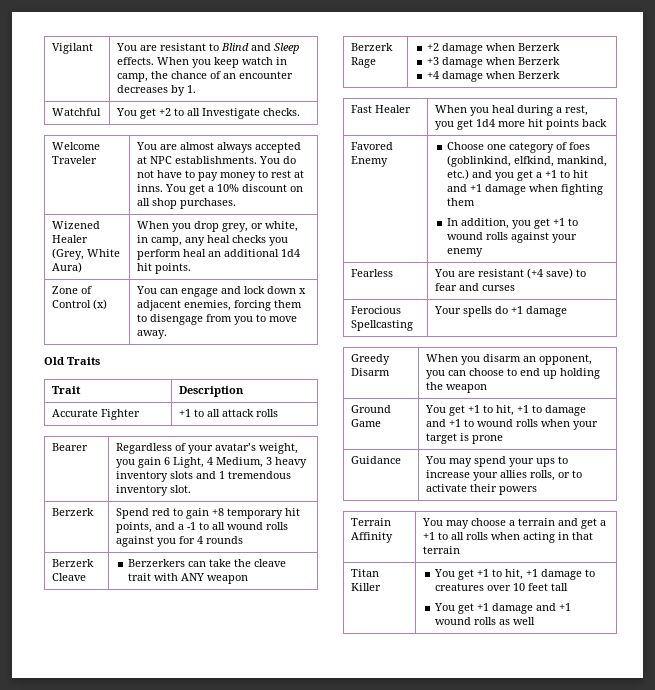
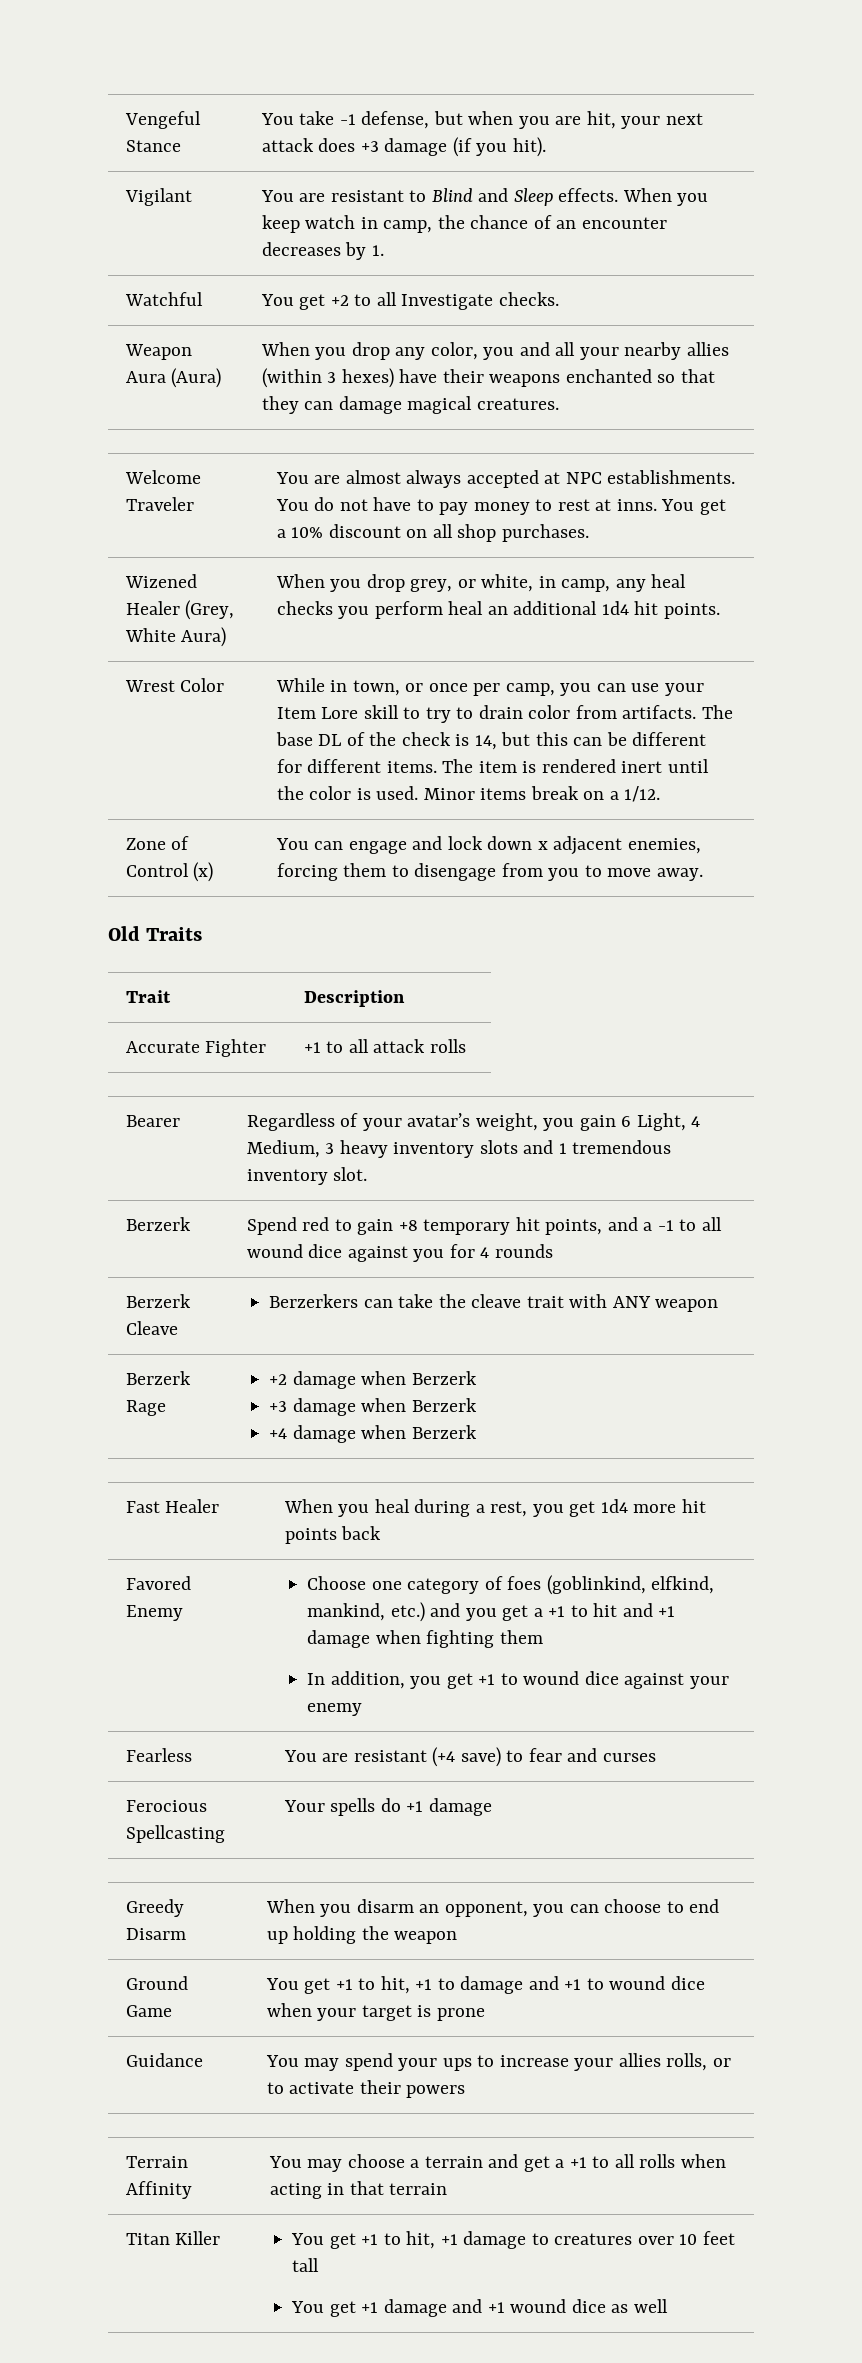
+ Vengeful Stance | You take -1 defense, but when you are hit, your next attack does +3 damage (if you hit).
+ Weapon Aura (Aura) | When you drop any color, you and all your nearby allies (within 3 hexes) have their weapons enchanted so that they can damage magical creatures.
+ Wrest Color | While in town, or once per camp, you can use your Item Lore skill to try to drain color from artifacts. The base DL of the check is 14, but this can be different for different items. The item is rendered inert until the color is used. Minor items break on a 1/12.
- Berzerk | Spend red to gain +8 temporary hit points, and a -1 to all wound rolls against you for 4 rounds
+ Berzerk | Spend red to gain +8 temporary hit points, and a -1 to all wound dice against you for 4 rounds
  Favored Enemy | Choose one category of foes (goblinkind, elfkind, mankind, etc.) and you get a +1 to hit and +1 damage when fighting them
- In addition, you get +1 to wound rolls against your enemy
+ In addition, you get +1 to wound dice against your enemy
- Ground Game | You get +1 to hit, +1 to damage and +1 to wound rolls when your target is prone
+ Ground Game | You get +1 to hit, +1 to damage and +1 to wound dice when your target is prone
  Titan Killer | You get +1 to hit, +1 damage to creatures over 10 feet tall
- You get +1 damage and +1 wound rolls as well
+ You get +1 damage and +1 wound dice as well

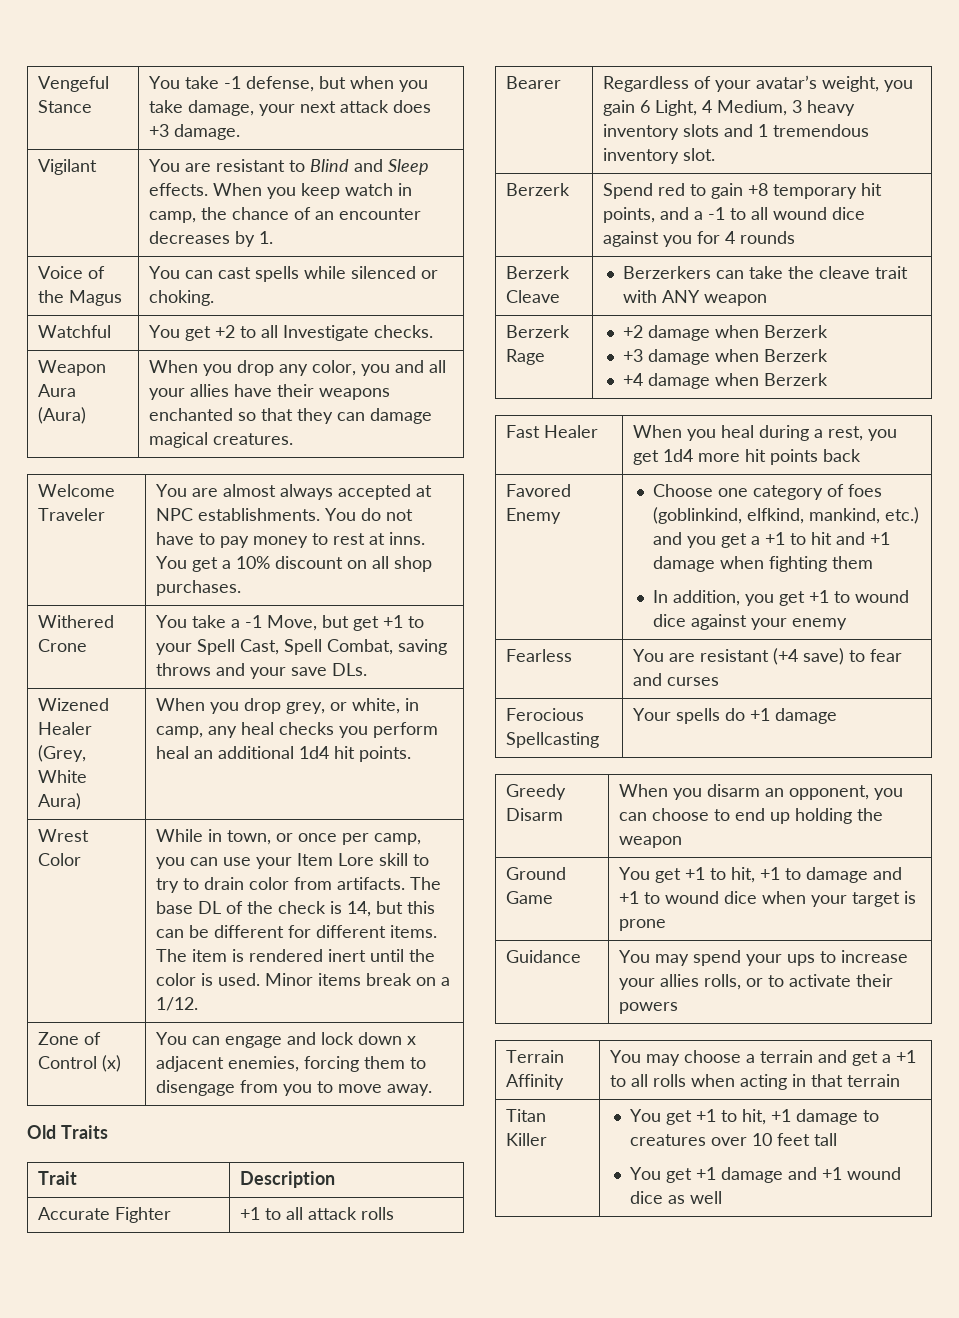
- Vengeful Stance | You take -1 defense, but when you are hit, your next attack does +3 damage (if you hit).
+ Vengeful Stance | You take -1 defense, but when you take damage, your next attack does +3 damage.
+ Voice of the Magus | You can cast spells while silenced or choking.
- Weapon Aura (Aura) | When you drop any color, you and all your nearby allies (within 3 hexes) have their weapons enchanted so that they can damage magical creatures.
+ Weapon Aura (Aura) | When you drop any color, you and all your allies have their weapons enchanted so that they can damage magical creatures.
+ Withered Crone | You take a -1 Move, but get +1 to your Spell Cast, Spell Combat, saving throws and your save DLs.

